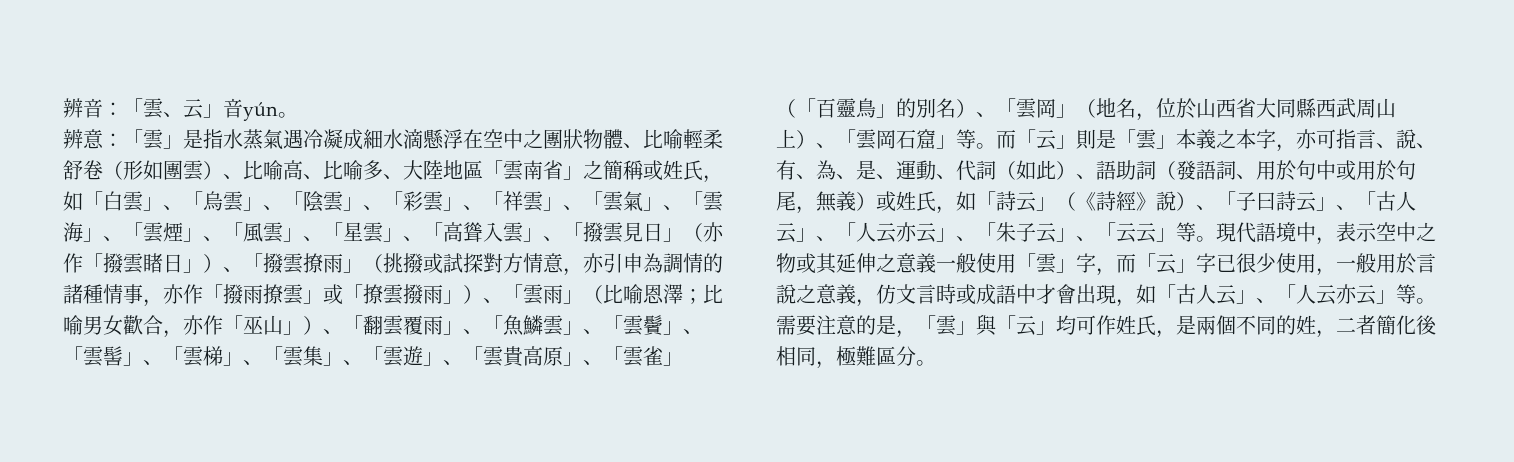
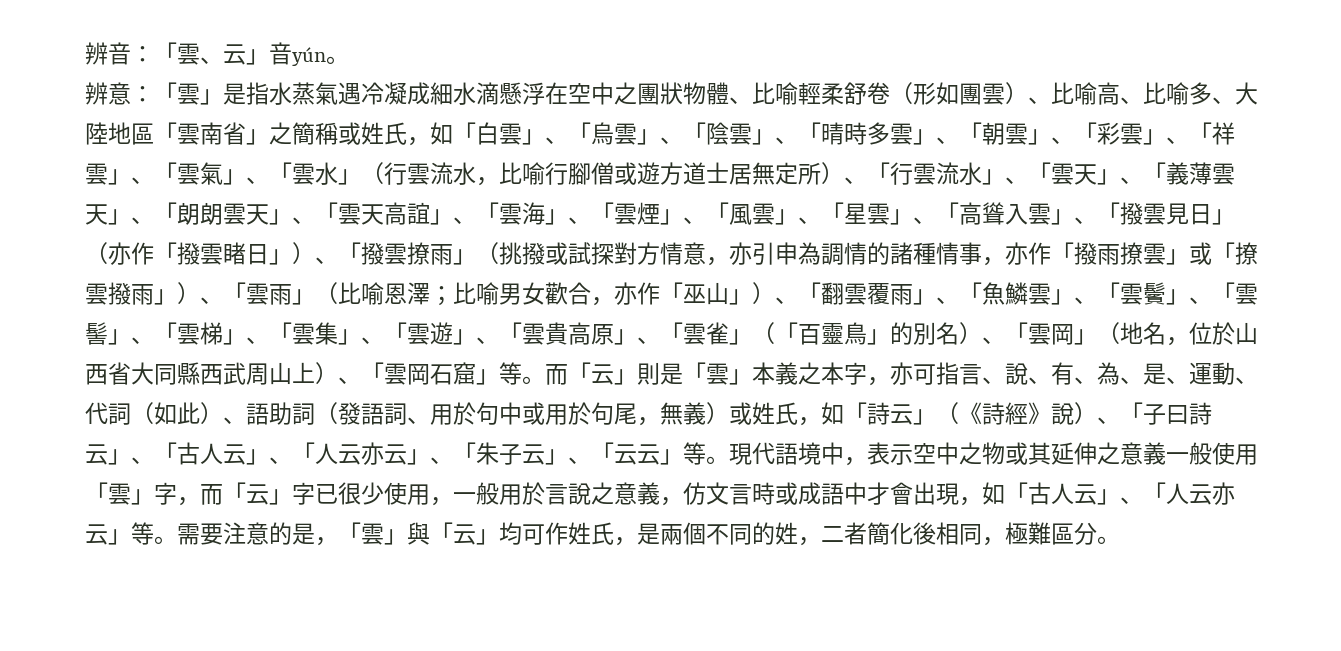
- 「雲」是指水蒸氣遇冷凝成細水滴懸浮在空中之團狀物體、比喻輕柔舒卷（形如團雲）、比喻高、比喻多、大陸地區「雲南省」之簡稱或姓氏，如「白雲」、「烏雲」、「陰雲」、「彩雲」、「祥雲」、「雲氣」、「雲海」、「雲煙」、「風雲」、「星雲」、「高聳入雲」、「撥雲見日」（亦作「撥雲睹日」）、「撥雲撩雨」（挑撥或試探對方情意，亦引申為調情的諸種情事，亦作「撥雨撩雲」或「撩雲撥雨」）、「雲雨」（比喻恩澤；
+ 「雲」是指水蒸氣遇冷凝成細水滴懸浮在空中之團狀物體、比喻輕柔舒卷（形如團雲）、比喻高、比喻多、大陸地區「雲南省」之簡稱或姓氏，如「白雲」、「烏雲」、「陰雲」、「晴時多雲」、「朝雲」、「彩雲」、「祥雲」、「雲氣」、「雲水」（行雲流水，比喻行腳僧或遊方道士居無定所）、「行雲流水」、「雲天」、「義薄雲天」、「朗朗雲天」、「雲天高誼」、「雲海」、「雲煙」、「風雲」、「星雲」、「高聳入雲」、「撥雲見日」（亦作「撥雲睹日」）、「撥雲撩雨」（挑撥或試探對方情意，亦引申為調情的諸種情事，亦作「撥雨撩雲」或「撩雲撥雨」）、「雲雨」（比喻恩澤；

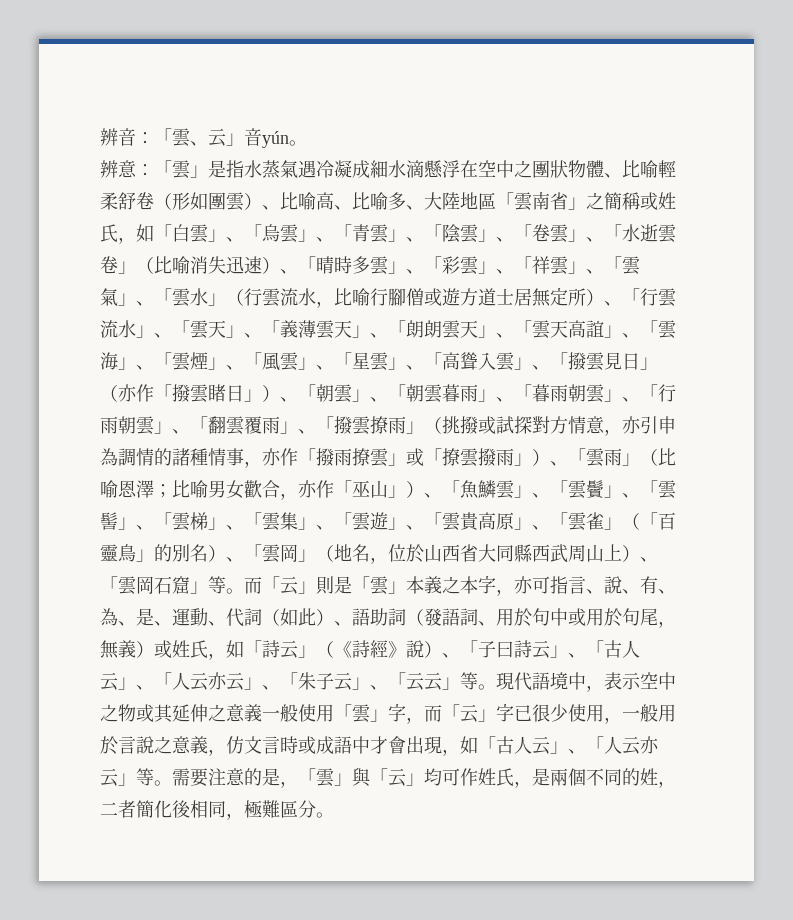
- 「雲」是指水蒸氣遇冷凝成細水滴懸浮在空中之團狀物體、比喻輕柔舒卷（形如團雲）、比喻高、比喻多、大陸地區「雲南省」之簡稱或姓氏，如「白雲」、「烏雲」、「陰雲」、「晴時多雲」、「朝雲」、「彩雲」、「祥雲」、「雲氣」、「雲水」（行雲流水，比喻行腳僧或遊方道士居無定所）、「行雲流水」、「雲天」、「義薄雲天」、「朗朗雲天」、「雲天高誼」、「雲海」、「雲煙」、「風雲」、「星雲」、「高聳入雲」、「撥雲見日」（亦作「撥雲睹日」）、「撥雲撩雨」（挑撥或試探對方情意，亦引申為調情的諸種情事，亦作「撥雨撩雲」或「撩雲撥雨」）、「雲雨」（比喻恩澤；
+ 「雲」是指水蒸氣遇冷凝成細水滴懸浮在空中之團狀物體、比喻輕柔舒卷（形如團雲）、比喻高、比喻多、大陸地區「雲南省」之簡稱或姓氏，如「白雲」、「烏雲」、「青雲」、「陰雲」、「卷雲」、「水逝雲卷」（比喻消失迅速）、「晴時多雲」、「彩雲」、「祥雲」、「雲氣」、「雲水」（行雲流水，比喻行腳僧或遊方道士居無定所）、「行雲流水」、「雲天」、「義薄雲天」、「朗朗雲天」、「雲天高誼」、「雲海」、「雲煙」、「風雲」、「星雲」、「高聳入雲」、「撥雲見日」（亦作「撥雲睹日」）、「朝雲」、「朝雲暮雨」、「暮雨朝雲」、「行雨朝雲」、「翻雲覆雨」、「撥雲撩雨」（挑撥或試探對方情意，亦引申為調情的諸種情事，亦作「撥雨撩雲」或「撩雲撥雨」）、「雲雨」（比喻恩澤；
- 比喻男女歡合，亦作「巫山」）、「翻雲覆雨」、「魚鱗雲」、「雲鬢」、「雲髻」、「雲梯」、「雲集」、「雲遊」、「雲貴高原」、「雲雀」（「百靈鳥」的別名）、「雲岡」（地名，位於山西省大同縣西武周山上）、「雲岡石窟」等。
+ 比喻男女歡合，亦作「巫山」）、「魚鱗雲」、「雲鬢」、「雲髻」、「雲梯」、「雲集」、「雲遊」、「雲貴高原」、「雲雀」（「百靈鳥」的別名）、「雲岡」（地名，位於山西省大同縣西武周山上）、「雲岡石窟」等。

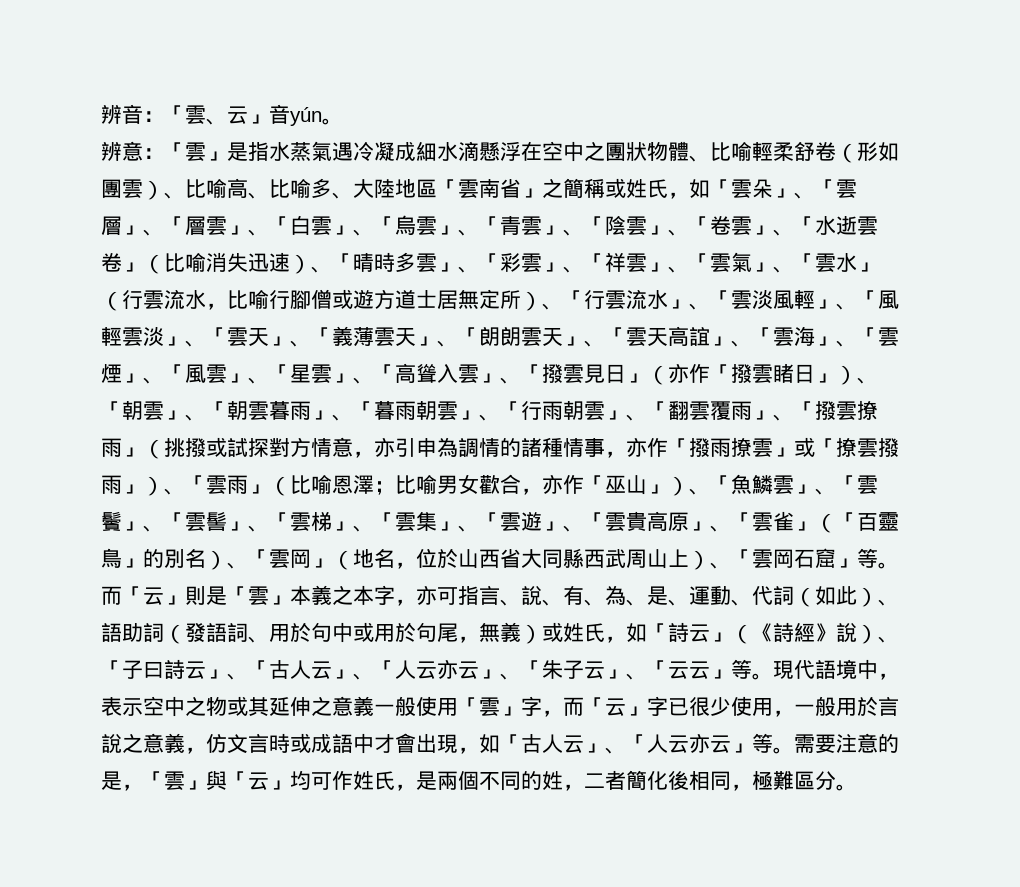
- 「雲」是指水蒸氣遇冷凝成細水滴懸浮在空中之團狀物體、比喻輕柔舒卷（形如團雲）、比喻高、比喻多、大陸地區「雲南省」之簡稱或姓氏，如「白雲」、「烏雲」、「青雲」、「陰雲」、「卷雲」、「水逝雲卷」（比喻消失迅速）、「晴時多雲」、「彩雲」、「祥雲」、「雲氣」、「雲水」（行雲流水，比喻行腳僧或遊方道士居無定所）、「行雲流水」、「雲天」、「義薄雲天」、「朗朗雲天」、「雲天高誼」、「雲海」、「雲煙」、「風雲」、「星雲」、「高聳入雲」、「撥雲見日」（亦作「撥雲睹日」）、「朝雲」、「朝雲暮雨」、「暮雨朝雲」、「行雨朝雲」、「翻雲覆雨」、「撥雲撩雨」（挑撥或試探對方情意，亦引申為調情的諸種情事，亦作「撥雨撩雲」或「撩雲撥雨」）、「雲雨」（比喻恩澤；
+ 「雲」是指水蒸氣遇冷凝成細水滴懸浮在空中之團狀物體、比喻輕柔舒卷（形如團雲）、比喻高、比喻多、大陸地區「雲南省」之簡稱或姓氏，如「雲朵」、「雲層」、「層雲」、「白雲」、「烏雲」、「青雲」、「陰雲」、「卷雲」、「水逝雲卷」（比喻消失迅速）、「晴時多雲」、「彩雲」、「祥雲」、「雲氣」、「雲水」（行雲流水，比喻行腳僧或遊方道士居無定所）、「行雲流水」、「雲淡風輕」、「風輕雲淡」、「雲天」、「義薄雲天」、「朗朗雲天」、「雲天高誼」、「雲海」、「雲煙」、「風雲」、「星雲」、「高聳入雲」、「撥雲見日」（亦作「撥雲睹日」）、「朝雲」、「朝雲暮雨」、「暮雨朝雲」、「行雨朝雲」、「翻雲覆雨」、「撥雲撩雨」（挑撥或試探對方情意，亦引申為調情的諸種情事，亦作「撥雨撩雲」或「撩雲撥雨」）、「雲雨」（比喻恩澤；

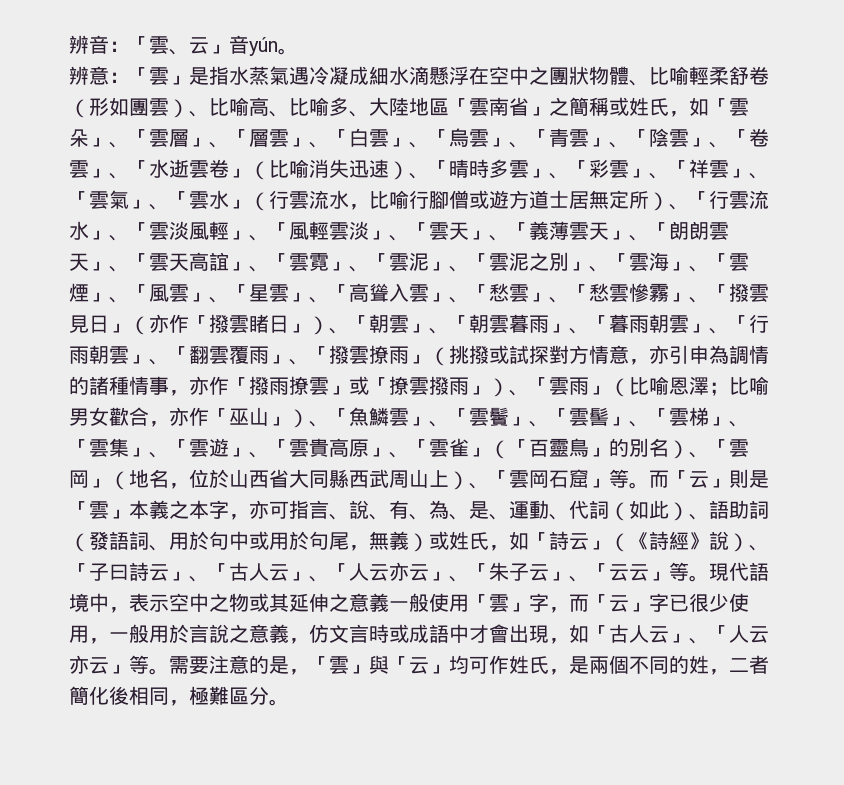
- 「雲」是指水蒸氣遇冷凝成細水滴懸浮在空中之團狀物體、比喻輕柔舒卷（形如團雲）、比喻高、比喻多、大陸地區「雲南省」之簡稱或姓氏，如「雲朵」、「雲層」、「層雲」、「白雲」、「烏雲」、「青雲」、「陰雲」、「卷雲」、「水逝雲卷」（比喻消失迅速）、「晴時多雲」、「彩雲」、「祥雲」、「雲氣」、「雲水」（行雲流水，比喻行腳僧或遊方道士居無定所）、「行雲流水」、「雲淡風輕」、「風輕雲淡」、「雲天」、「義薄雲天」、「朗朗雲天」、「雲天高誼」、「雲海」、「雲煙」、「風雲」、「星雲」、「高聳入雲」、「撥雲見日」（亦作「撥雲睹日」）、「朝雲」、「朝雲暮雨」、「暮雨朝雲」、「行雨朝雲」、「翻雲覆雨」、「撥雲撩雨」（挑撥或試探對方情意，亦引申為調情的諸種情事，亦作「撥雨撩雲」或「撩雲撥雨」）、「雲雨」（比喻恩澤；
+ 「雲」是指水蒸氣遇冷凝成細水滴懸浮在空中之團狀物體、比喻輕柔舒卷（形如團雲）、比喻高、比喻多、大陸地區「雲南省」之簡稱或姓氏，如「雲朵」、「雲層」、「層雲」、「白雲」、「烏雲」、「青雲」、「陰雲」、「卷雲」、「水逝雲卷」（比喻消失迅速）、「晴時多雲」、「彩雲」、「祥雲」、「雲氣」、「雲水」（行雲流水，比喻行腳僧或遊方道士居無定所）、「行雲流水」、「雲淡風輕」、「風輕雲淡」、「雲天」、「義薄雲天」、「朗朗雲天」、「雲天高誼」、「雲霓」、「雲泥」、「雲泥之別」、「雲海」、「雲煙」、「風雲」、「星雲」、「高聳入雲」、「愁雲」、「愁雲慘霧」、「撥雲見日」（亦作「撥雲睹日」）、「朝雲」、「朝雲暮雨」、「暮雨朝雲」、「行雨朝雲」、「翻雲覆雨」、「撥雲撩雨」（挑撥或試探對方情意，亦引申為調情的諸種情事，亦作「撥雨撩雲」或「撩雲撥雨」）、「雲雨」（比喻恩澤；

